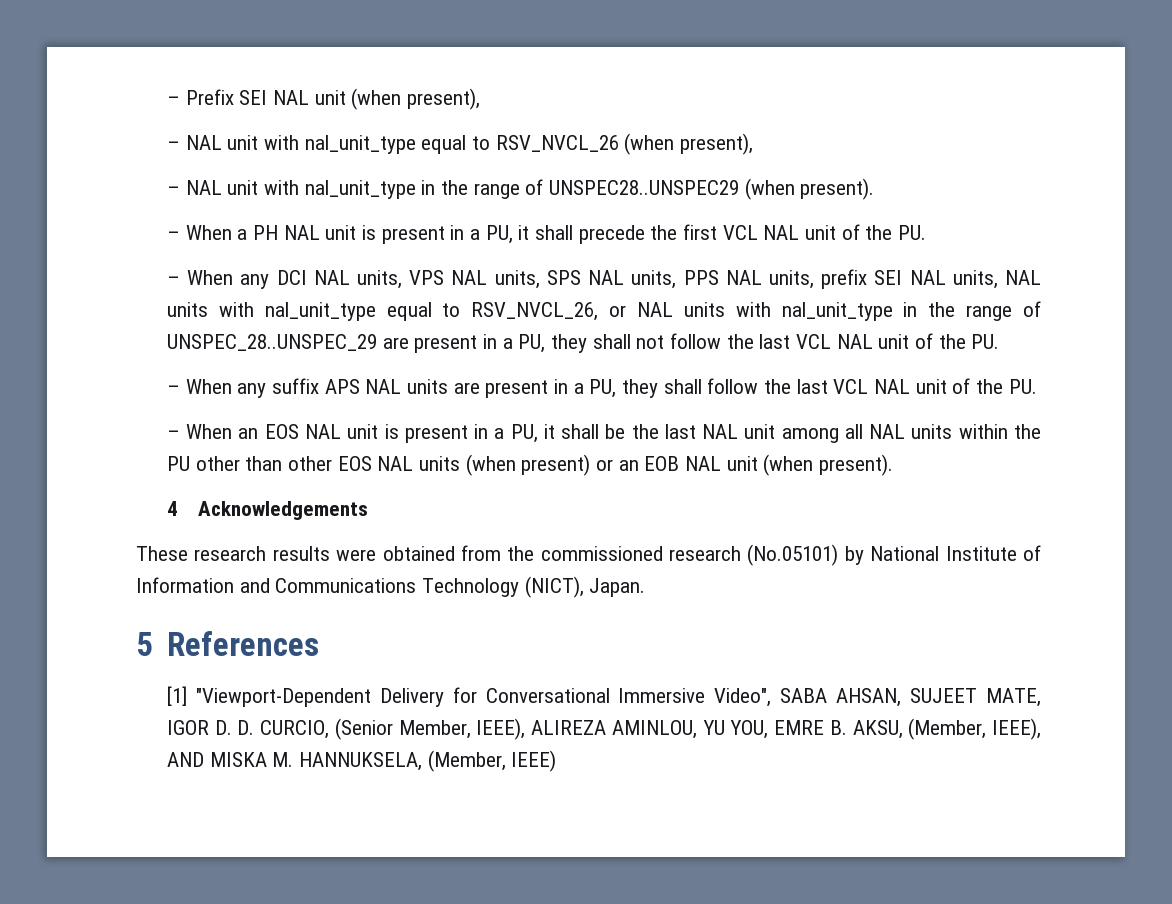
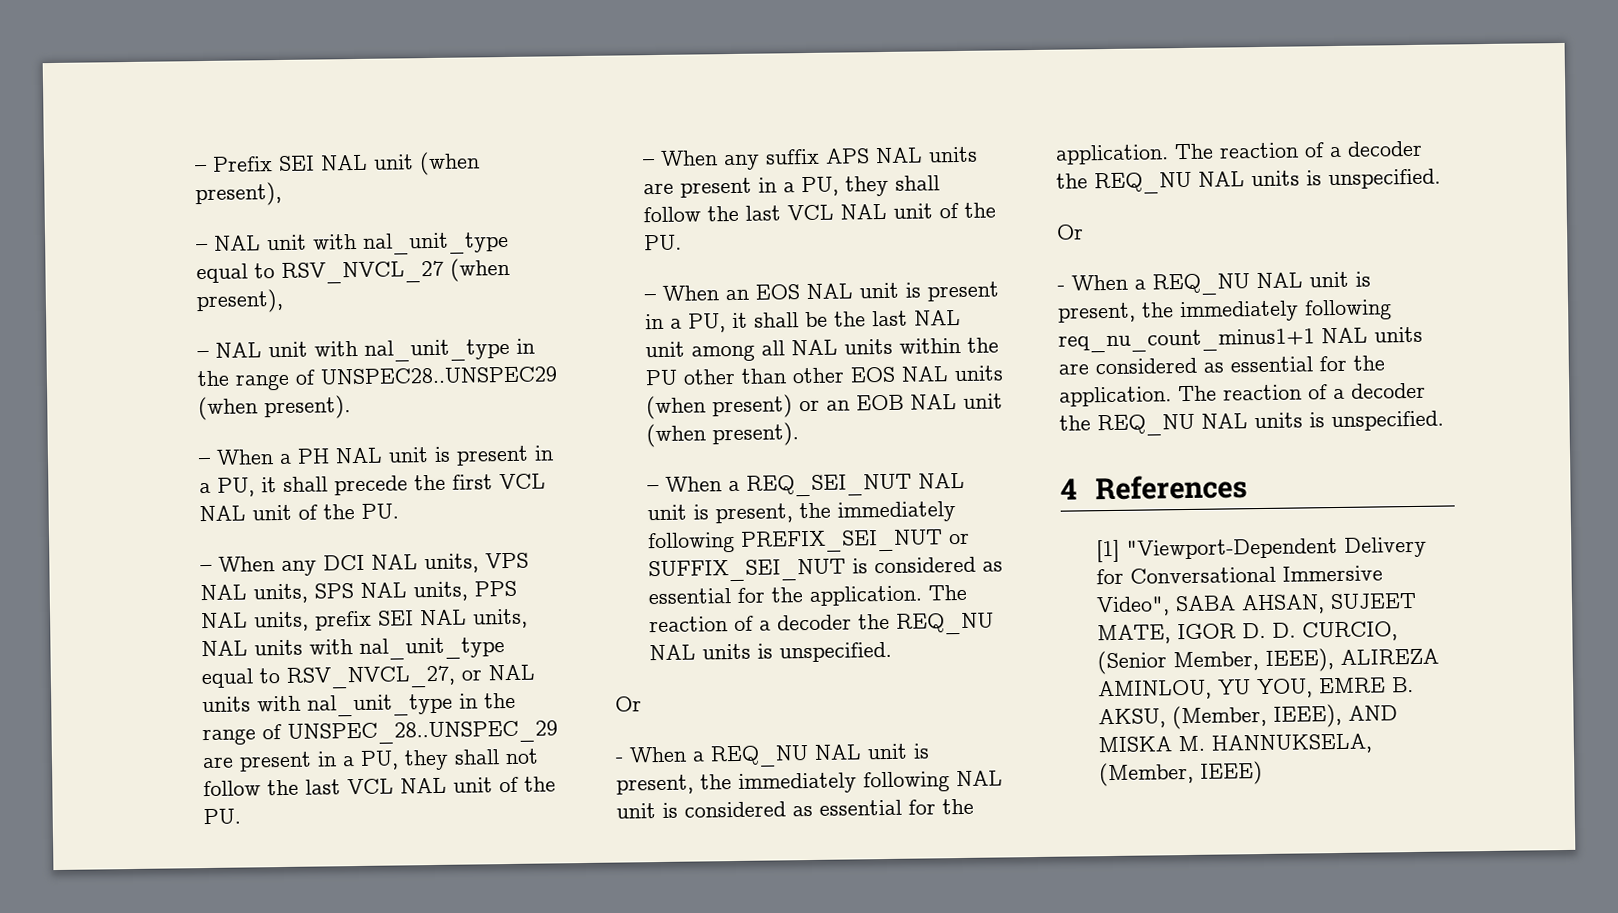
- – NAL unit with nal_unit_type equal to RSV_NVCL_26 (when present),
+ – NAL unit with nal_unit_type equal to RSV_NVCL_27 (when present),
- – When any DCI NAL units, VPS NAL units, SPS NAL units, PPS NAL units, prefix SEI NAL units, NAL units with nal_unit_type equal to RSV_NVCL_26, or NAL units with nal_unit_type in the range of UNSPEC_28..UNSPEC_29 are present in a PU, they shall not follow the last VCL NAL unit of the PU.
+ – When any DCI NAL units, VPS NAL units, SPS NAL units, PPS NAL units, prefix SEI NAL units, NAL units with nal_unit_type equal to RSV_NVCL_27, or NAL units with nal_unit_type in the range of UNSPEC_28..UNSPEC_29 are present in a PU, they shall not follow the last VCL NAL unit of the PU.
- 4 Acknowledgements
- These research results were obtained from the commissioned research (No.05101) by National Institute of Information and Communications Technology (NICT), Japan.
- 5 References
+ – When a REQ_SEI_NUT NAL unit is present, the immediately following PREFIX_SEI_NUT or SUFFIX_SEI_NUT is considered as essential for the application. The reaction of a decoder the REQ_NU NAL units is unspecified.
+ Or
+ - When a REQ_NU NAL unit is present, the immediately following NAL unit is considered as essential for the application. The reaction of a decoder the REQ_NU NAL units is unspecified.
+ Or
+ - When a REQ_NU NAL unit is present, the immediately following req_nu_count_minus1+1 NAL units are considered as essential for the application. The reaction of a decoder the REQ_NU NAL units is unspecified.
+ 4 References

